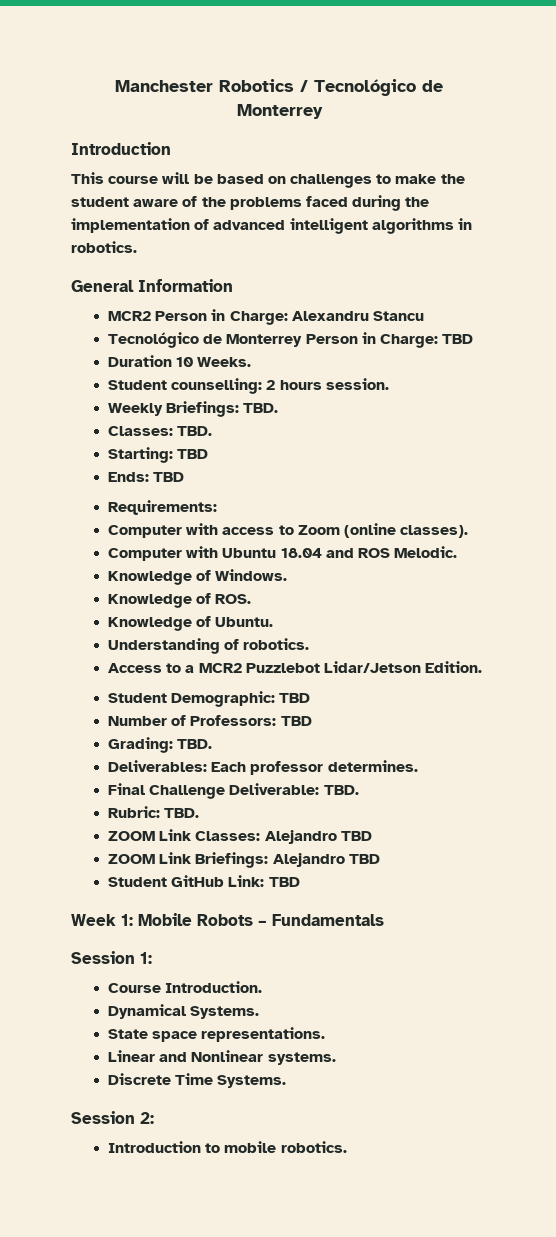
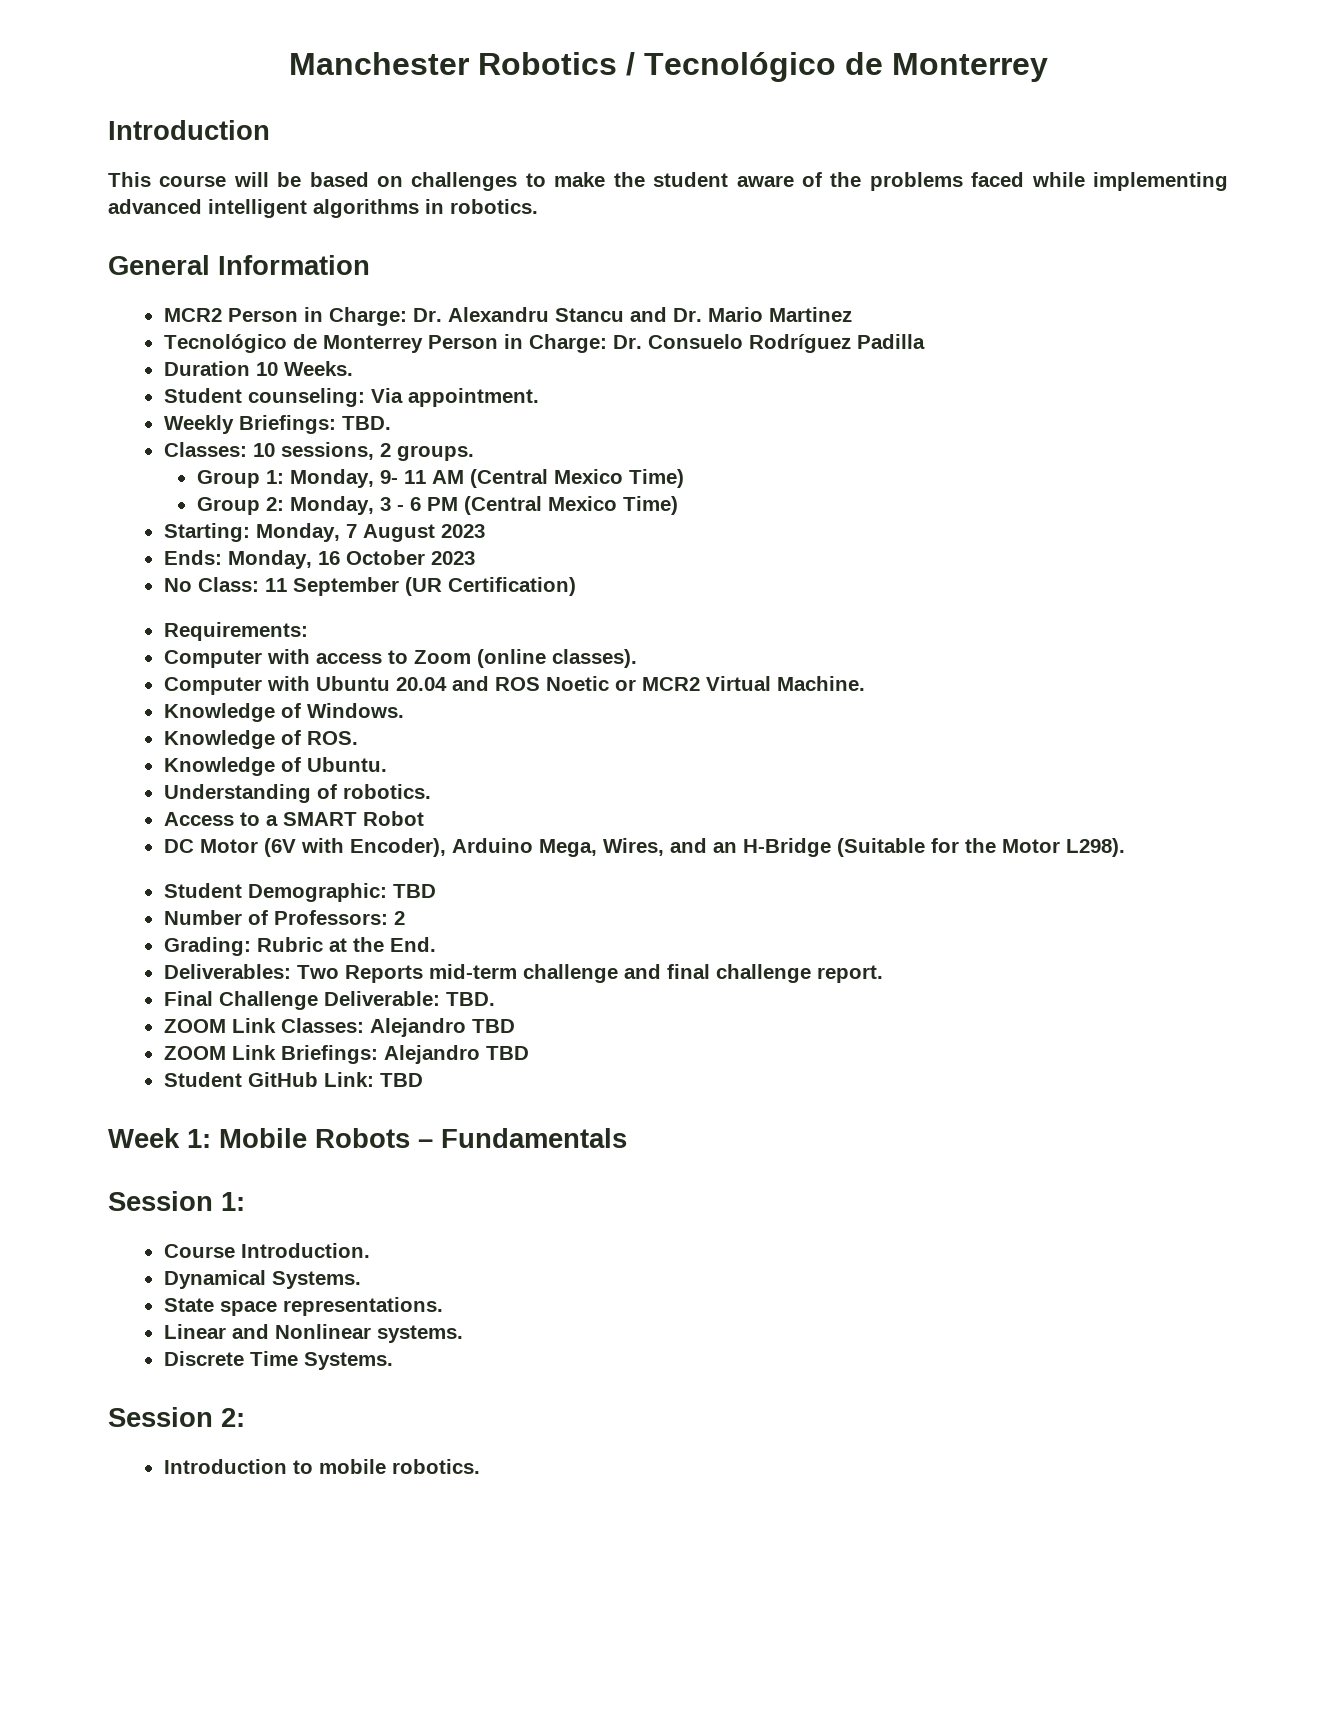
- This course will be based on challenges to make the student aware of the problems faced during the implementation of advanced intelligent algorithms in robotics.
+ This course will be based on challenges to make the student aware of the problems faced while implementing advanced intelligent algorithms in robotics.
- MCR2 Person in Charge: Alexandru Stancu
+ MCR2 Person in Charge: Dr. Alexandru Stancu and Dr. Mario Martinez
- Tecnológico de Monterrey Person in Charge: TBD
+ Tecnológico de Monterrey Person in Charge: Dr. Consuelo Rodríguez Padilla
- Student counselling: 2 hours session.
+ Student counseling: Via appointment.
- Classes: TBD.
- Starting: TBD
- Ends: TBD
+ Classes: 10 sessions, 2 groups.
+ Group 1: Monday, 9- 11 AM (Central Mexico Time)
+ Group 2: Monday, 3 - 6 PM (Central Mexico Time)
+ Starting: Monday, 7 August 2023
+ Ends: Monday, 16 October 2023
+ No Class: 11 September (UR Certification)
- Computer with Ubuntu 18.04 and ROS Melodic.
+ Computer with Ubuntu 20.04 and ROS Noetic or MCR2 Virtual Machine.
- Access to a MCR2 Puzzlebot Lidar/Jetson Edition.
+ Access to a SMART Robot
+ DC Motor (6V with Encoder), Arduino Mega, Wires, and an H-Bridge (Suitable for the Motor L298).
- Number of Professors: TBD
+ Number of Professors: 2
- Grading: TBD.
- Deliverables: Each professor determines.
+ Grading: Rubric at the End.
+ Deliverables: Two Reports mid-term challenge and final challenge report.
- Rubric: TBD.

